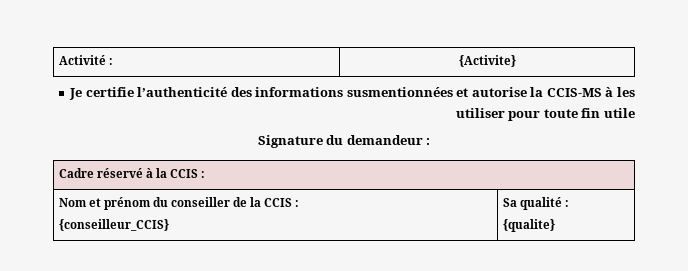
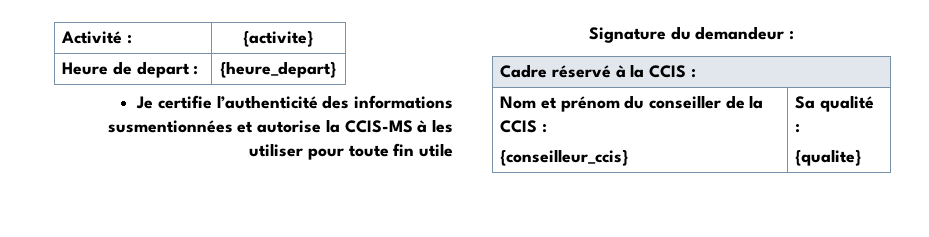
- Activité : | {Activite}
+ Activité : | {activite}
+ Heure de depart : | {heure_depart}
  Nom et prénom du conseiller de la CCIS :
- {conseilleur_CCIS} | Sa qualité :
+ {conseilleur_ccis} | Sa qualité :

